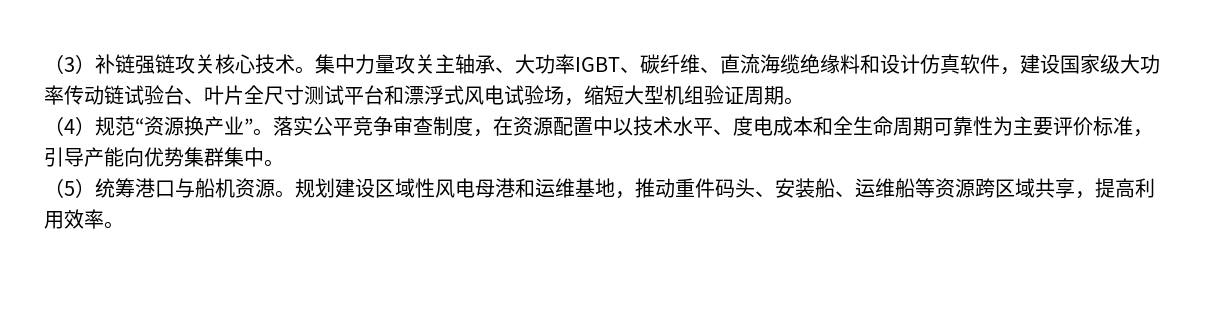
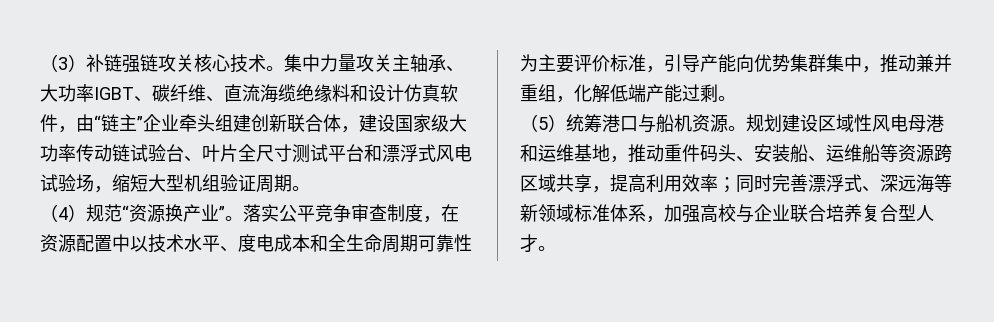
- 集中力量攻关主轴承、大功率IGBT、碳纤维、直流海缆绝缘料和设计仿真软件，建设国家级大功率传动链试验台、叶片全尺寸测试平台和漂浮式风电试验场，缩短大型机组验证周期。
+ 集中力量攻关主轴承、大功率IGBT、碳纤维、直流海缆绝缘料和设计仿真软件，由“链主”企业牵头组建创新联合体，建设国家级大功率传动链试验台、叶片全尺寸测试平台和漂浮式风电试验场，缩短大型机组验证周期。
- 落实公平竞争审查制度，在资源配置中以技术水平、度电成本和全生命周期可靠性为主要评价标准，引导产能向优势集群集中。
+ 落实公平竞争审查制度，在资源配置中以技术水平、度电成本和全生命周期可靠性为主要评价标准，引导产能向优势集群集中，推动兼并重组，化解低端产能过剩。
- 规划建设区域性风电母港和运维基地，推动重件码头、安装船、运维船等资源跨区域共享，提高利用效率。
+ 规划建设区域性风电母港和运维基地，推动重件码头、安装船、运维船等资源跨区域共享，提高利用效率；同时完善漂浮式、深远海等新领域标准体系，加强高校与企业联合培养复合型人才。

